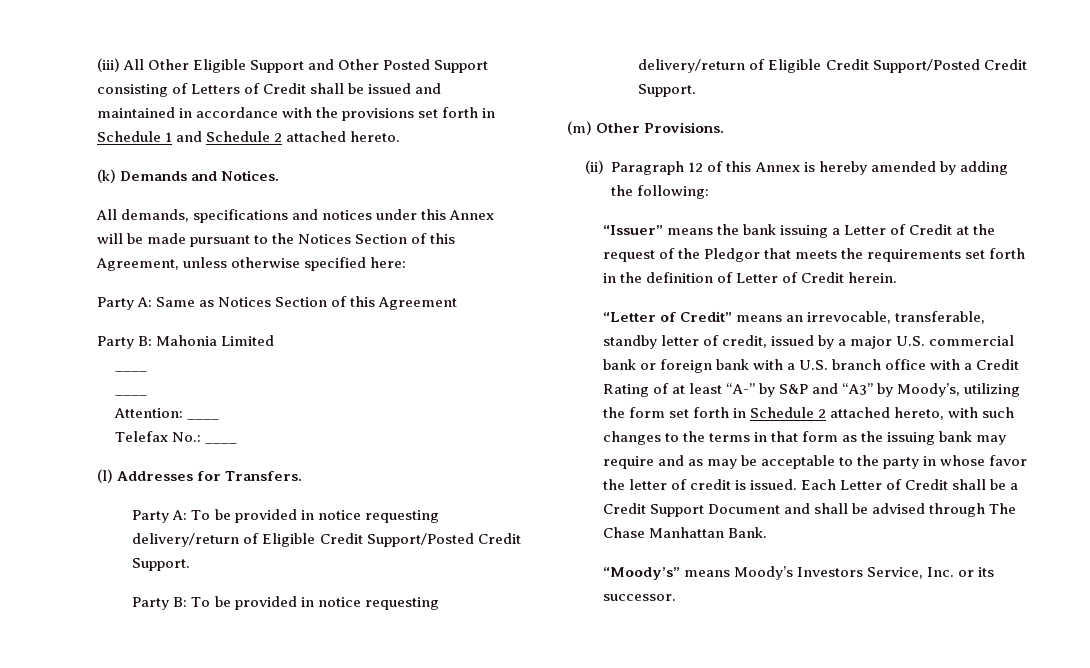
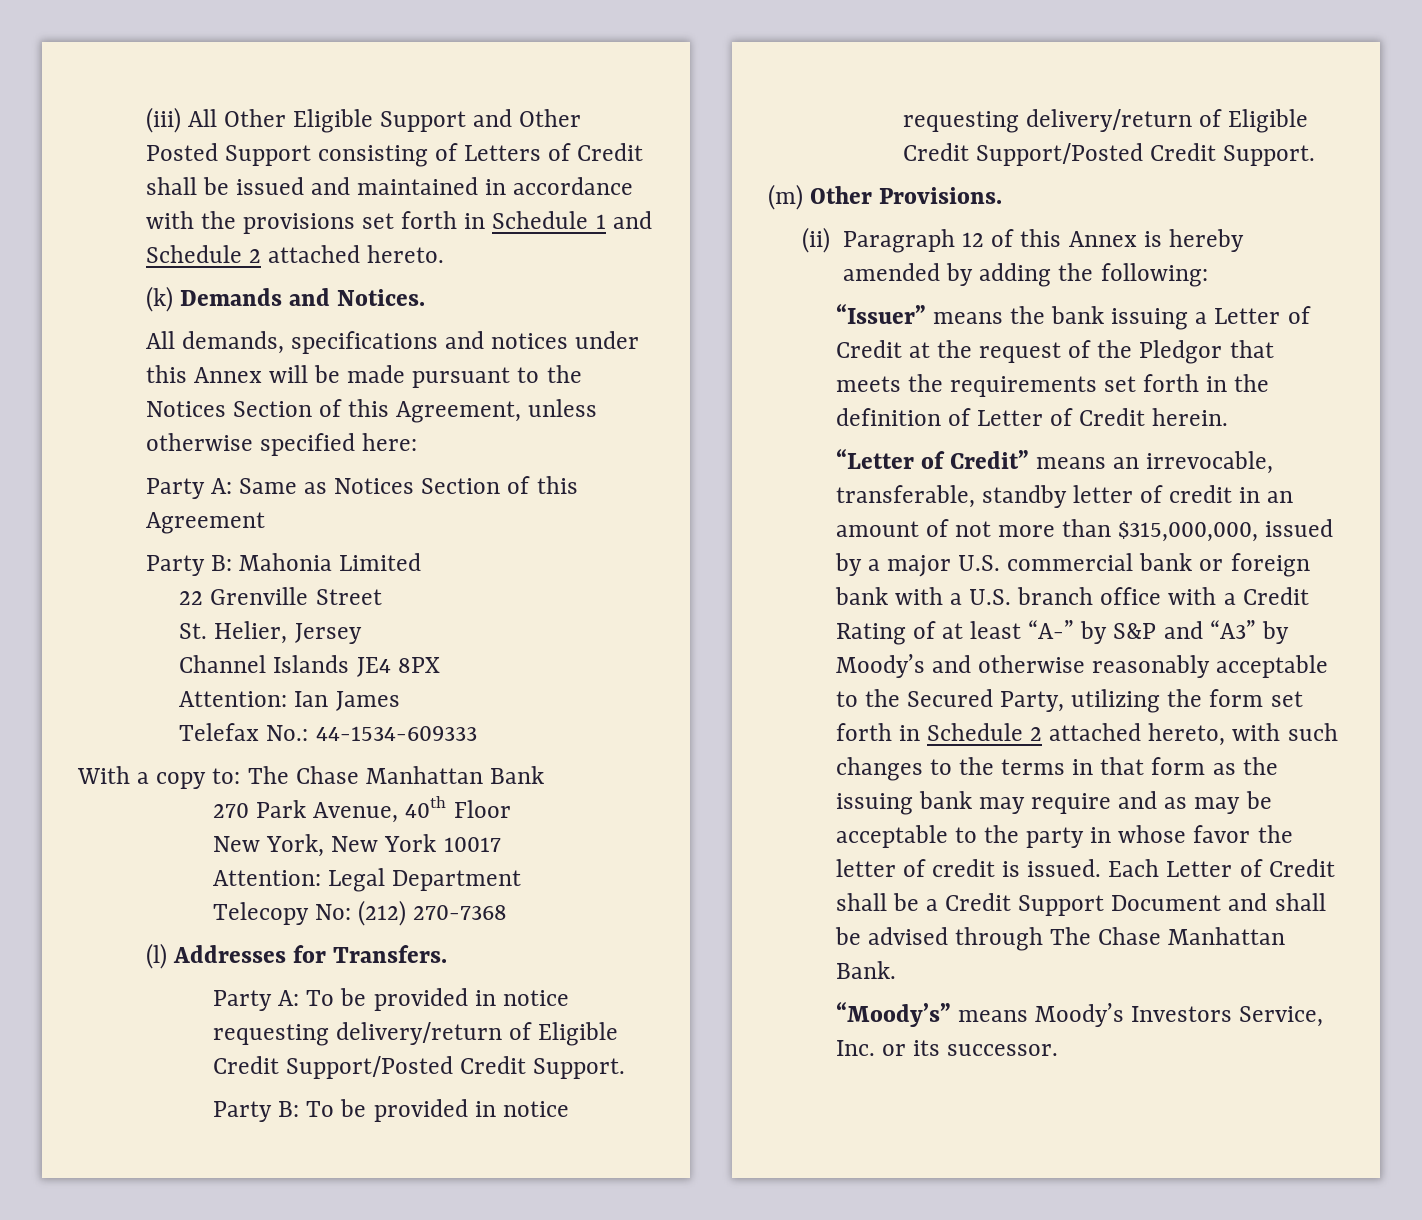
  Party B: Mahonia Limited
- ____
- ____
- Attention: ____
+ 22 Grenville Street
+ St. Helier, Jersey
+ Channel Islands JE4 8PX
+ Attention: Ian James
- Telefax No.: ____
+ Telefax No.: 44-1534-609333
+ With a copy to: The Chase Manhattan Bank
+ 270 Park Avenue, 40th Floor
+ New York, New York 10017
+ Attention: Legal Department
+ Telecopy No: (212) 270-7368
- “Letter of Credit” means an irrevocable, transferable, standby letter of credit, issued by a major U.S. commercial bank or foreign bank with a U.S. branch office with a Credit Rating of at least “A-” by S&P and “A3” by Moody’s, utilizing the form set forth in Schedule 2 attached hereto, with such changes to the terms in that form as the issuing bank may require and as may be acceptable to the party in whose favor the letter of credit is issued.
+ “Letter of Credit” means an irrevocable, transferable, standby letter of credit in an amount of not more than $315,000,000, issued by a major U.S. commercial bank or foreign bank with a U.S. branch office with a Credit Rating of at least “A-” by S&P and “A3” by Moody’s and otherwise reasonably acceptable to the Secured Party, utilizing the form set forth in Schedule 2 attached hereto, with such changes to the terms in that form as the issuing bank may require and as may be acceptable to the party in whose favor the letter of credit is issued.

